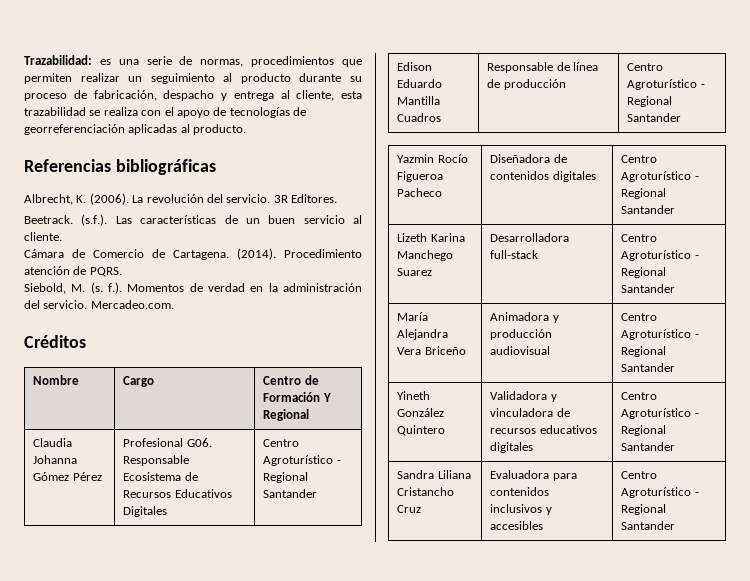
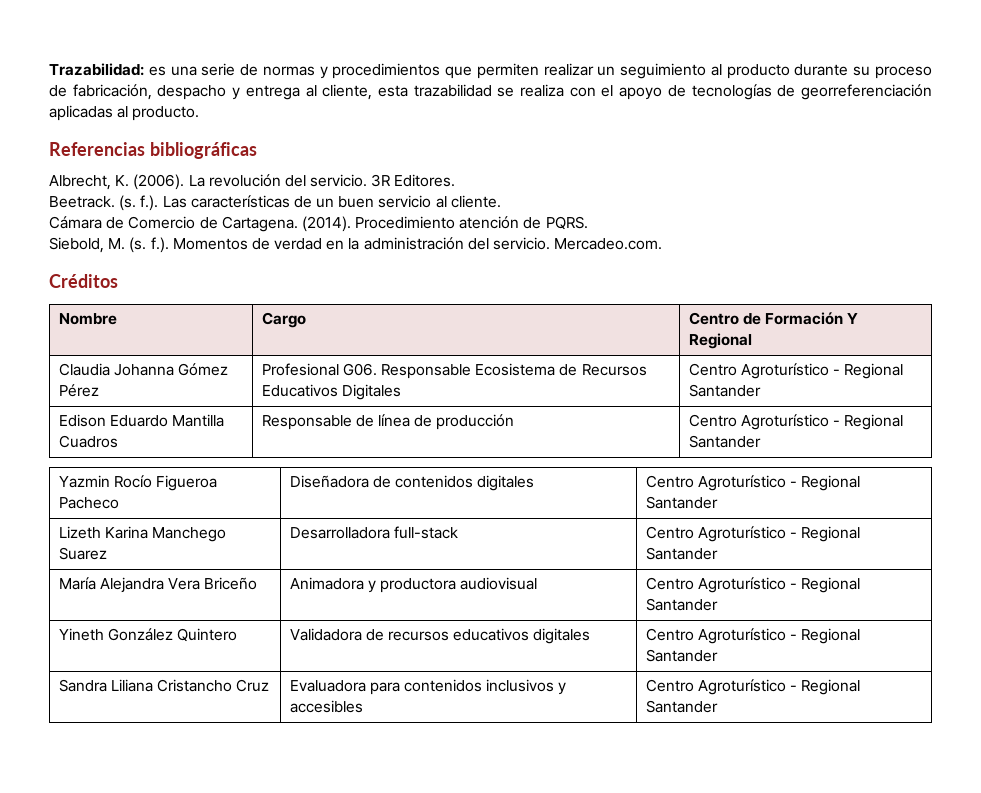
- Trazabilidad: es una serie de normas, procedimientos que permiten realizar un seguimiento al producto durante su proceso de fabricación, despacho y entrega al cliente, esta trazabilidad se realiza con el apoyo de tecnologías de georreferenciación aplicadas al producto.
+ Trazabilidad: es una serie de normas y procedimientos que permiten realizar un seguimiento al producto durante su proceso de fabricación, despacho y entrega al cliente, esta trazabilidad se realiza con el apoyo de tecnologías de georreferenciación aplicadas al producto.
- (s.f.). Las características de un buen servicio al cliente.
+ (s. f.). Las características de un buen servicio al cliente.
- María Alejandra Vera Briceño | Animadora y producción audiovisual | Centro Agroturístico - Regional Santander
+ María Alejandra Vera Briceño | Animadora y productora audiovisual | Centro Agroturístico - Regional Santander
- Yineth González Quintero | Validadora y vinculadora de recursos educativos digitales | Centro Agroturístico - Regional Santander
+ Yineth González Quintero | Validadora de recursos educativos digitales | Centro Agroturístico - Regional Santander

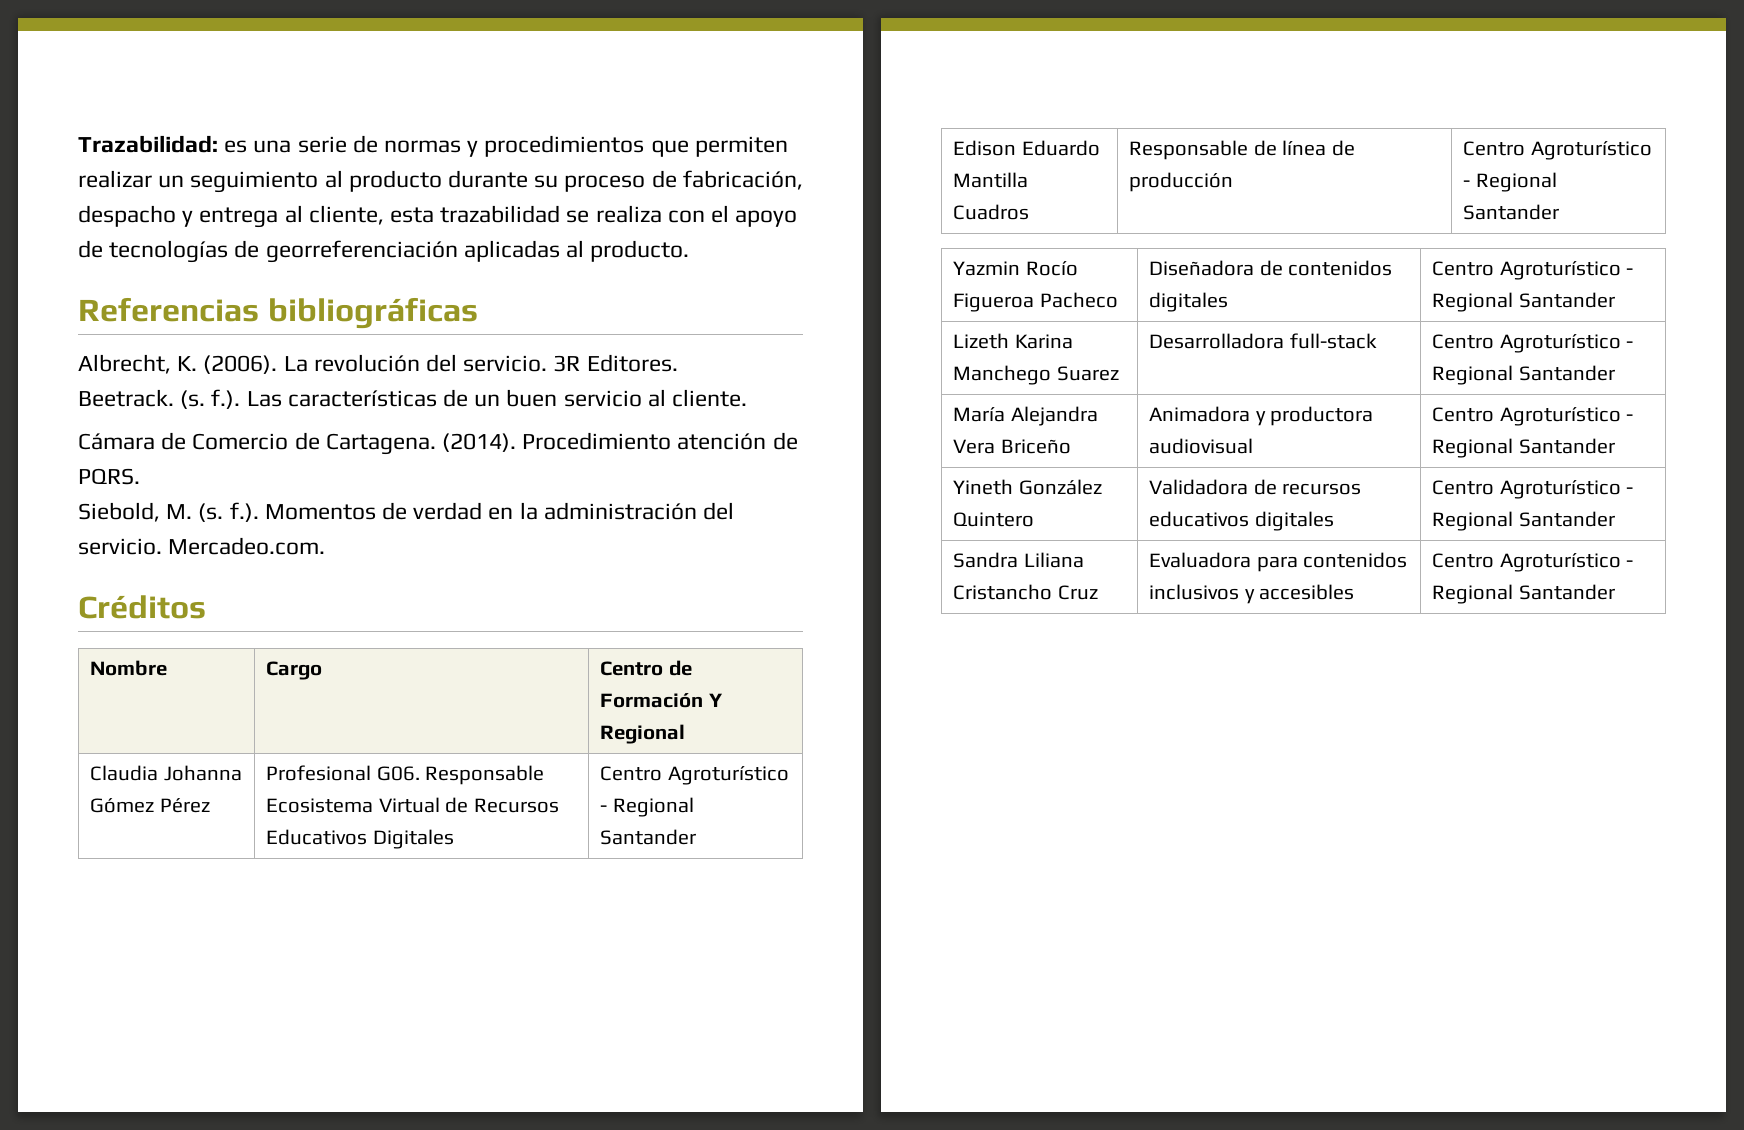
- Claudia Johanna Gómez Pérez | Profesional G06. Responsable Ecosistema de Recursos Educativos Digitales | Centro Agroturístico - Regional Santander
+ Claudia Johanna Gómez Pérez | Profesional G06. Responsable Ecosistema Virtual de Recursos Educativos Digitales | Centro Agroturístico - Regional Santander

